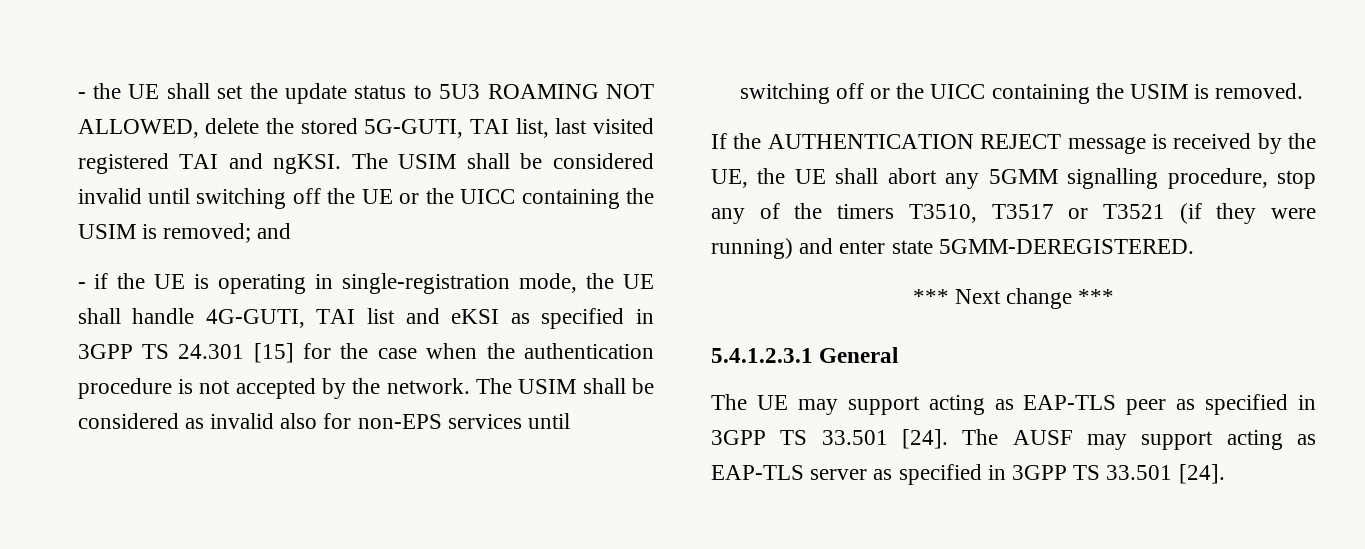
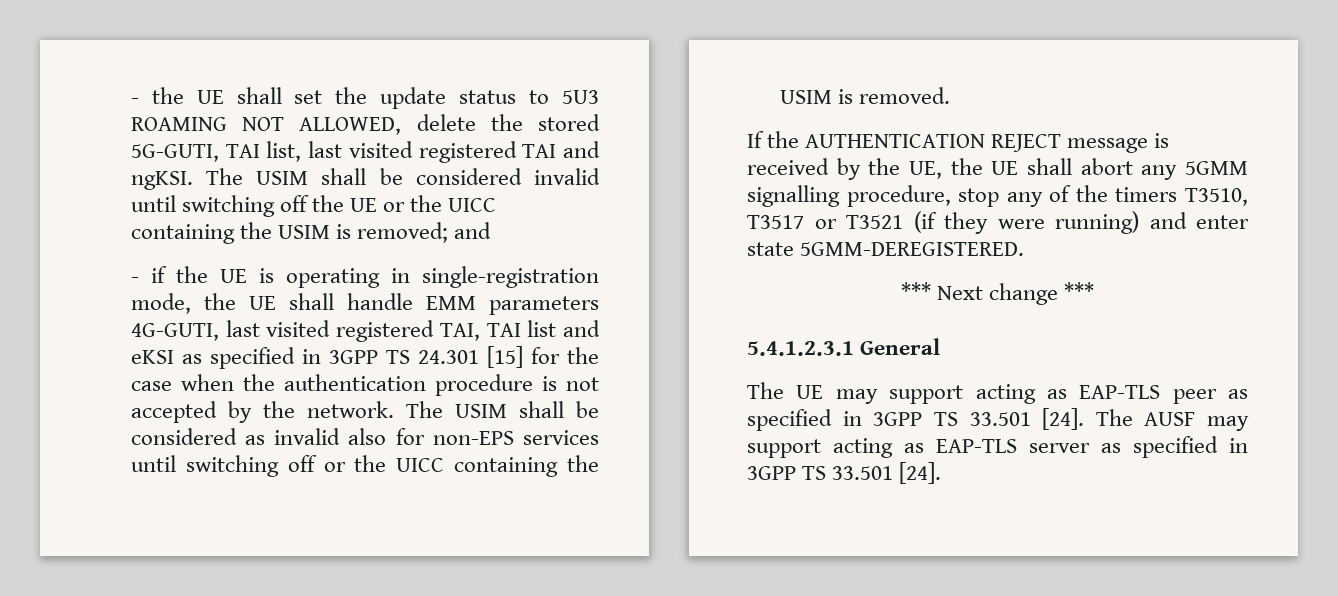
- - if the UE is operating in single-registration mode, the UE shall handle 4G-GUTI, TAI list and eKSI as specified in 3GPP TS 24.301 [15] for the case when the authentication procedure is not accepted by the network.
+ - if the UE is operating in single-registration mode, the UE shall handle EMM parameters 4G-GUTI, last visited registered TAI, TAI list and eKSI as specified in 3GPP TS 24.301 [15] for the case when the authentication procedure is not accepted by the network.

